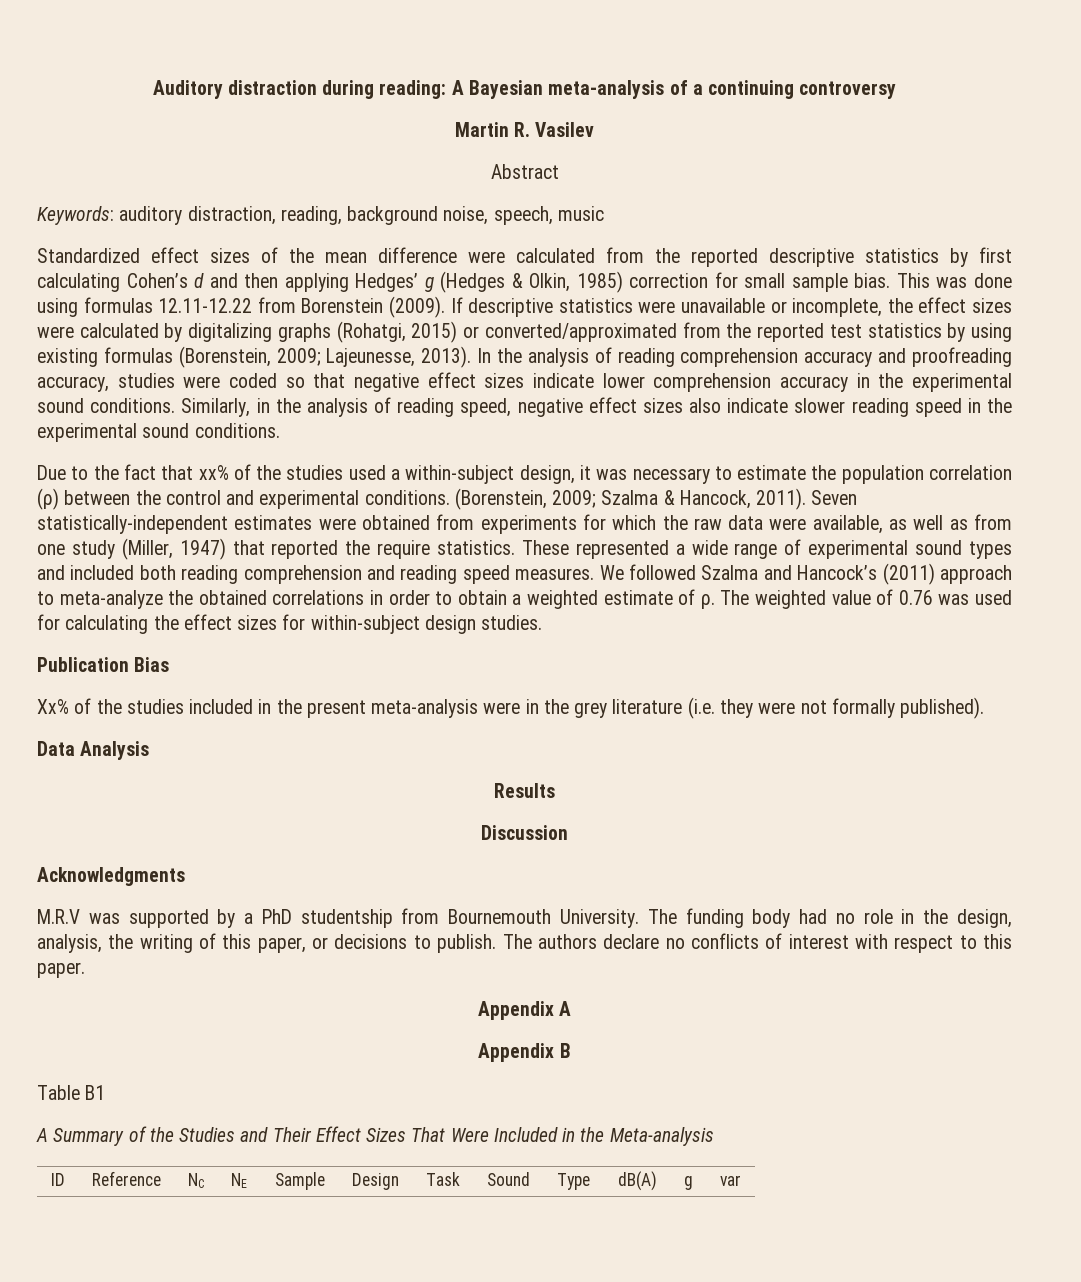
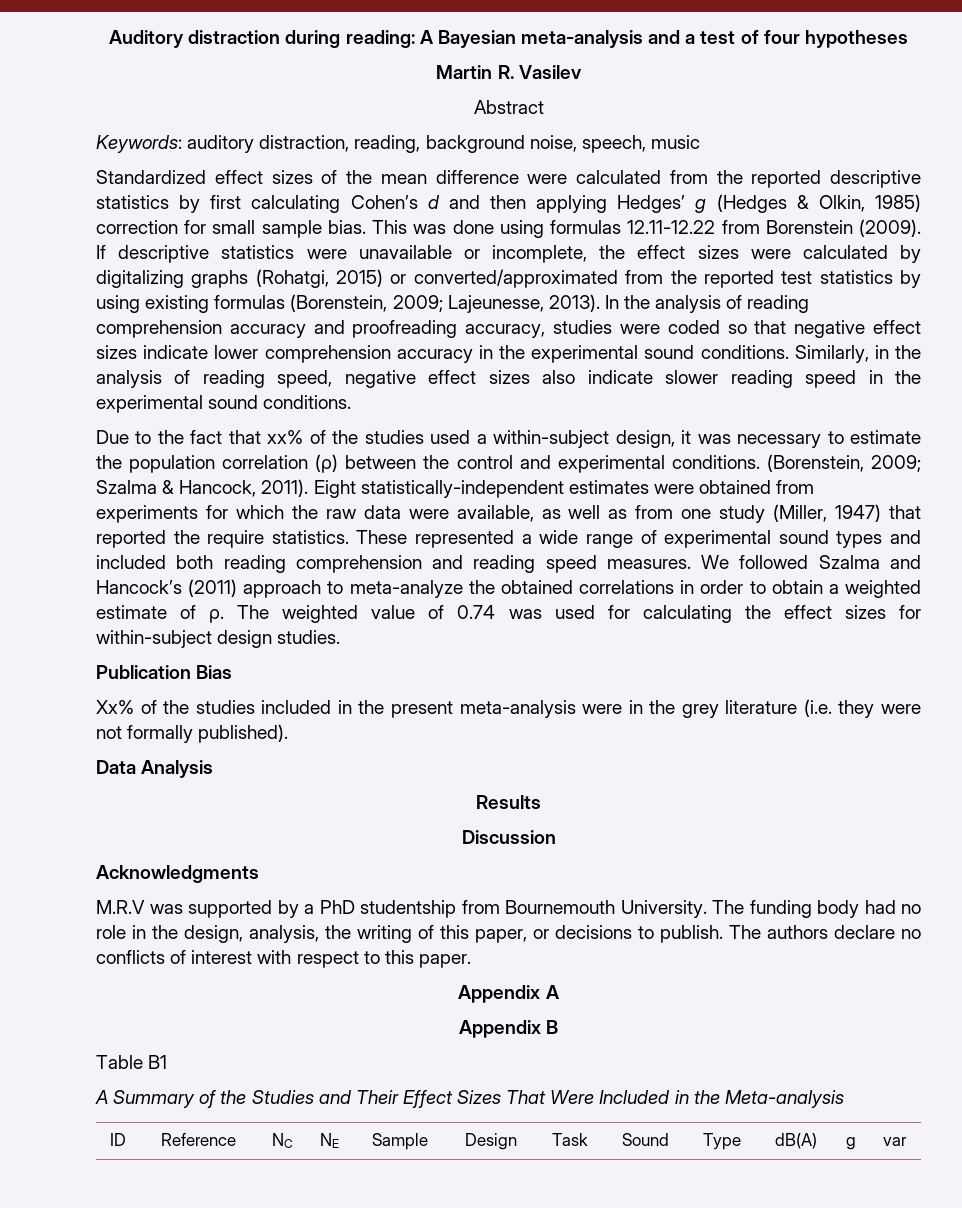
- Auditory distraction during reading: A Bayesian meta-analysis of a continuing controversy
+ Auditory distraction during reading: A Bayesian meta-analysis and a test of four hypotheses
- Seven statistically-independent estimates were obtained from experiments for which the raw data were available, as well as from one study (Miller, 1947) that reported the require statistics.
+ Eight statistically-independent estimates were obtained from experiments for which the raw data were available, as well as from one study (Miller, 1947) that reported the require statistics.
- The weighted value of 0.76 was used for calculating the effect sizes for within-subject design studies.
+ The weighted value of 0.74 was used for calculating the effect sizes for within-subject design studies.

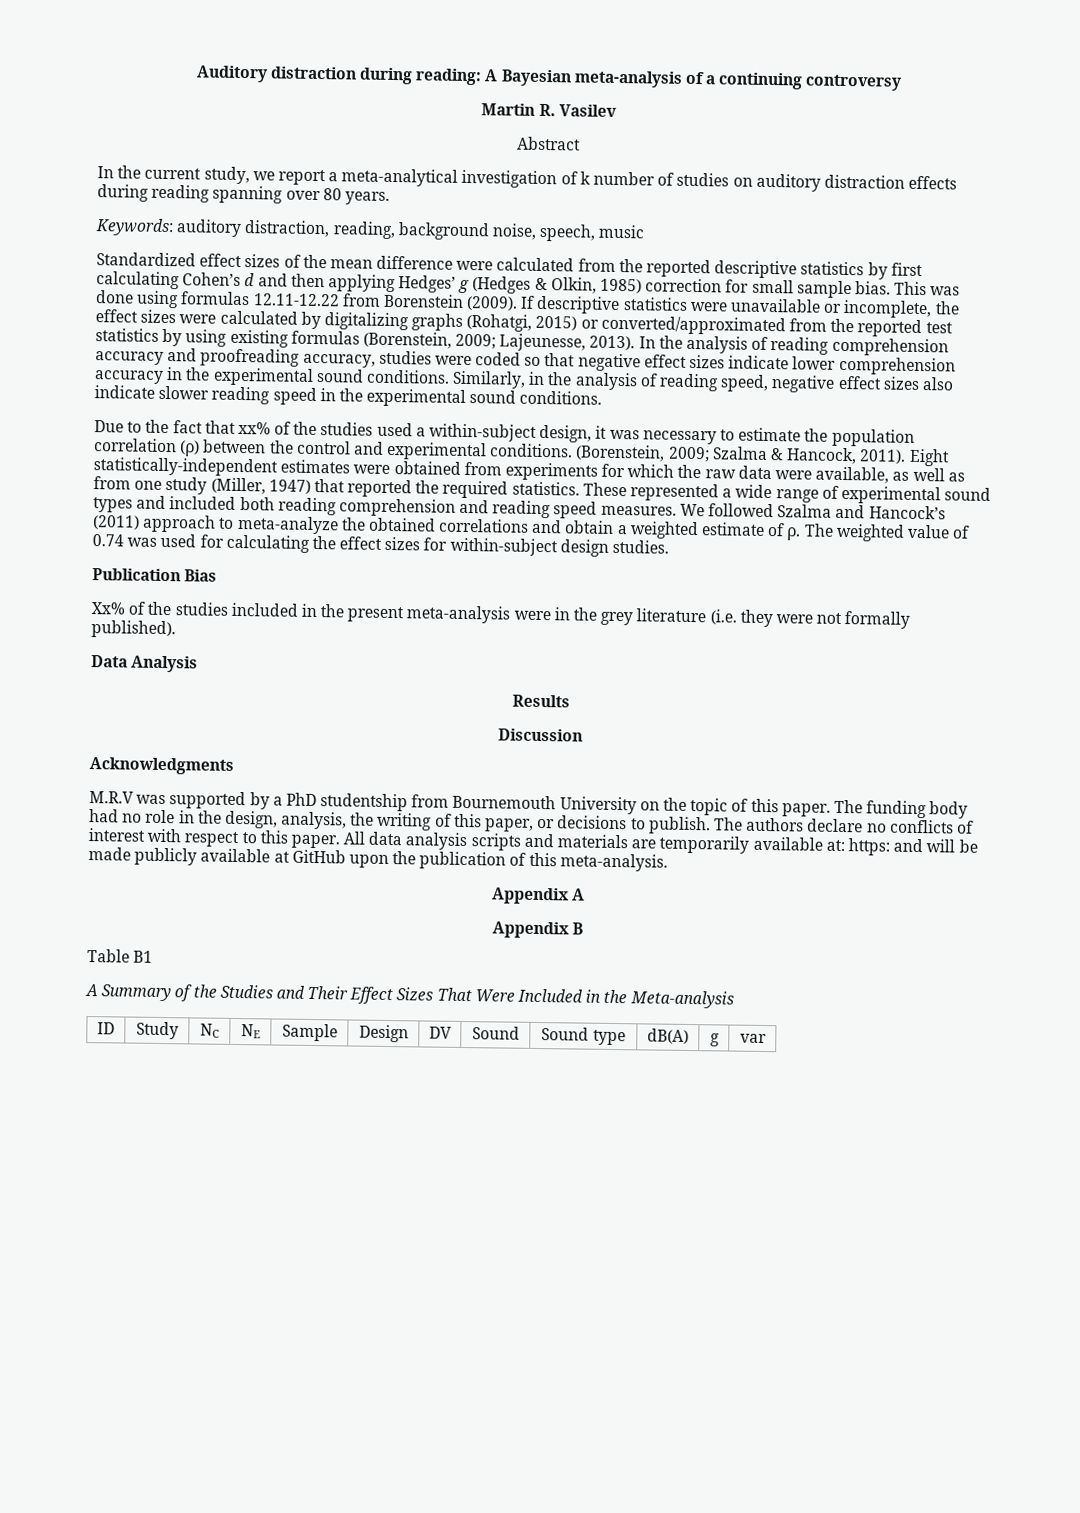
- Auditory distraction during reading: A Bayesian meta-analysis and a test of four hypotheses
+ Auditory distraction during reading: A Bayesian meta-analysis of a continuing controversy
  Martin R. Vasilev
  Abstract
+ In the current study, we report a meta-analytical investigation of k number of studies on auditory distraction effects during reading spanning over 80 years.
- Eight statistically-independent estimates were obtained from experiments for which the raw data were available, as well as from one study (Miller, 1947) that reported the require statistics.
+ Eight statistically-independent estimates were obtained from experiments for which the raw data were available, as well as from one study (Miller, 1947) that reported the required statistics.
- We followed Szalma and Hancock’s (2011) approach to meta-analyze the obtained correlations in order to obtain a weighted estimate of ρ.
+ We followed Szalma and Hancock’s (2011) approach to meta-analyze the obtained correlations and obtain a weighted estimate of ρ.
- M.R.V was supported by a PhD studentship from Bournemouth University.
+ M.R.V was supported by a PhD studentship from Bournemouth University on the topic of this paper.
+ All data analysis scripts and materials are temporarily available at: https: and will be made publicly available at GitHub upon the publication of this meta-analysis.
- ID | Reference | NC | NE | Sample | Design | Task | Sound | Type | dB(A) | g | var
+ ID | Study | NC | NE | Sample | Design | DV | Sound | Sound type | dB(A) | g | var

